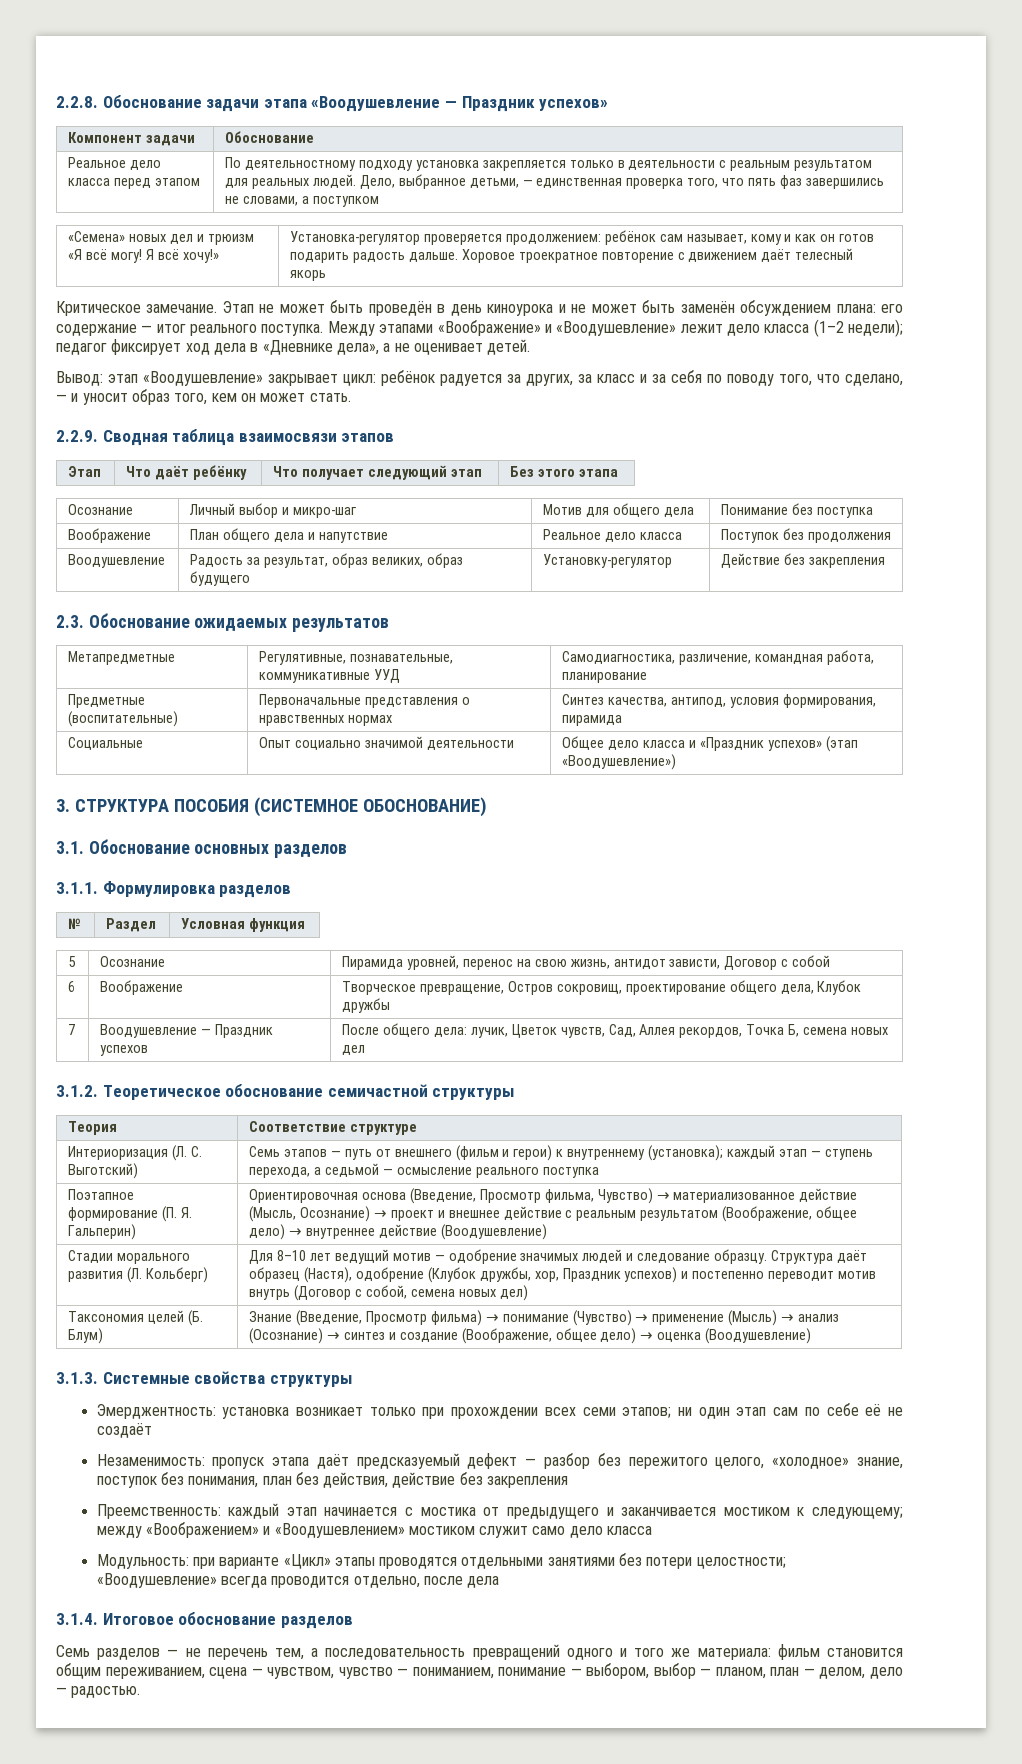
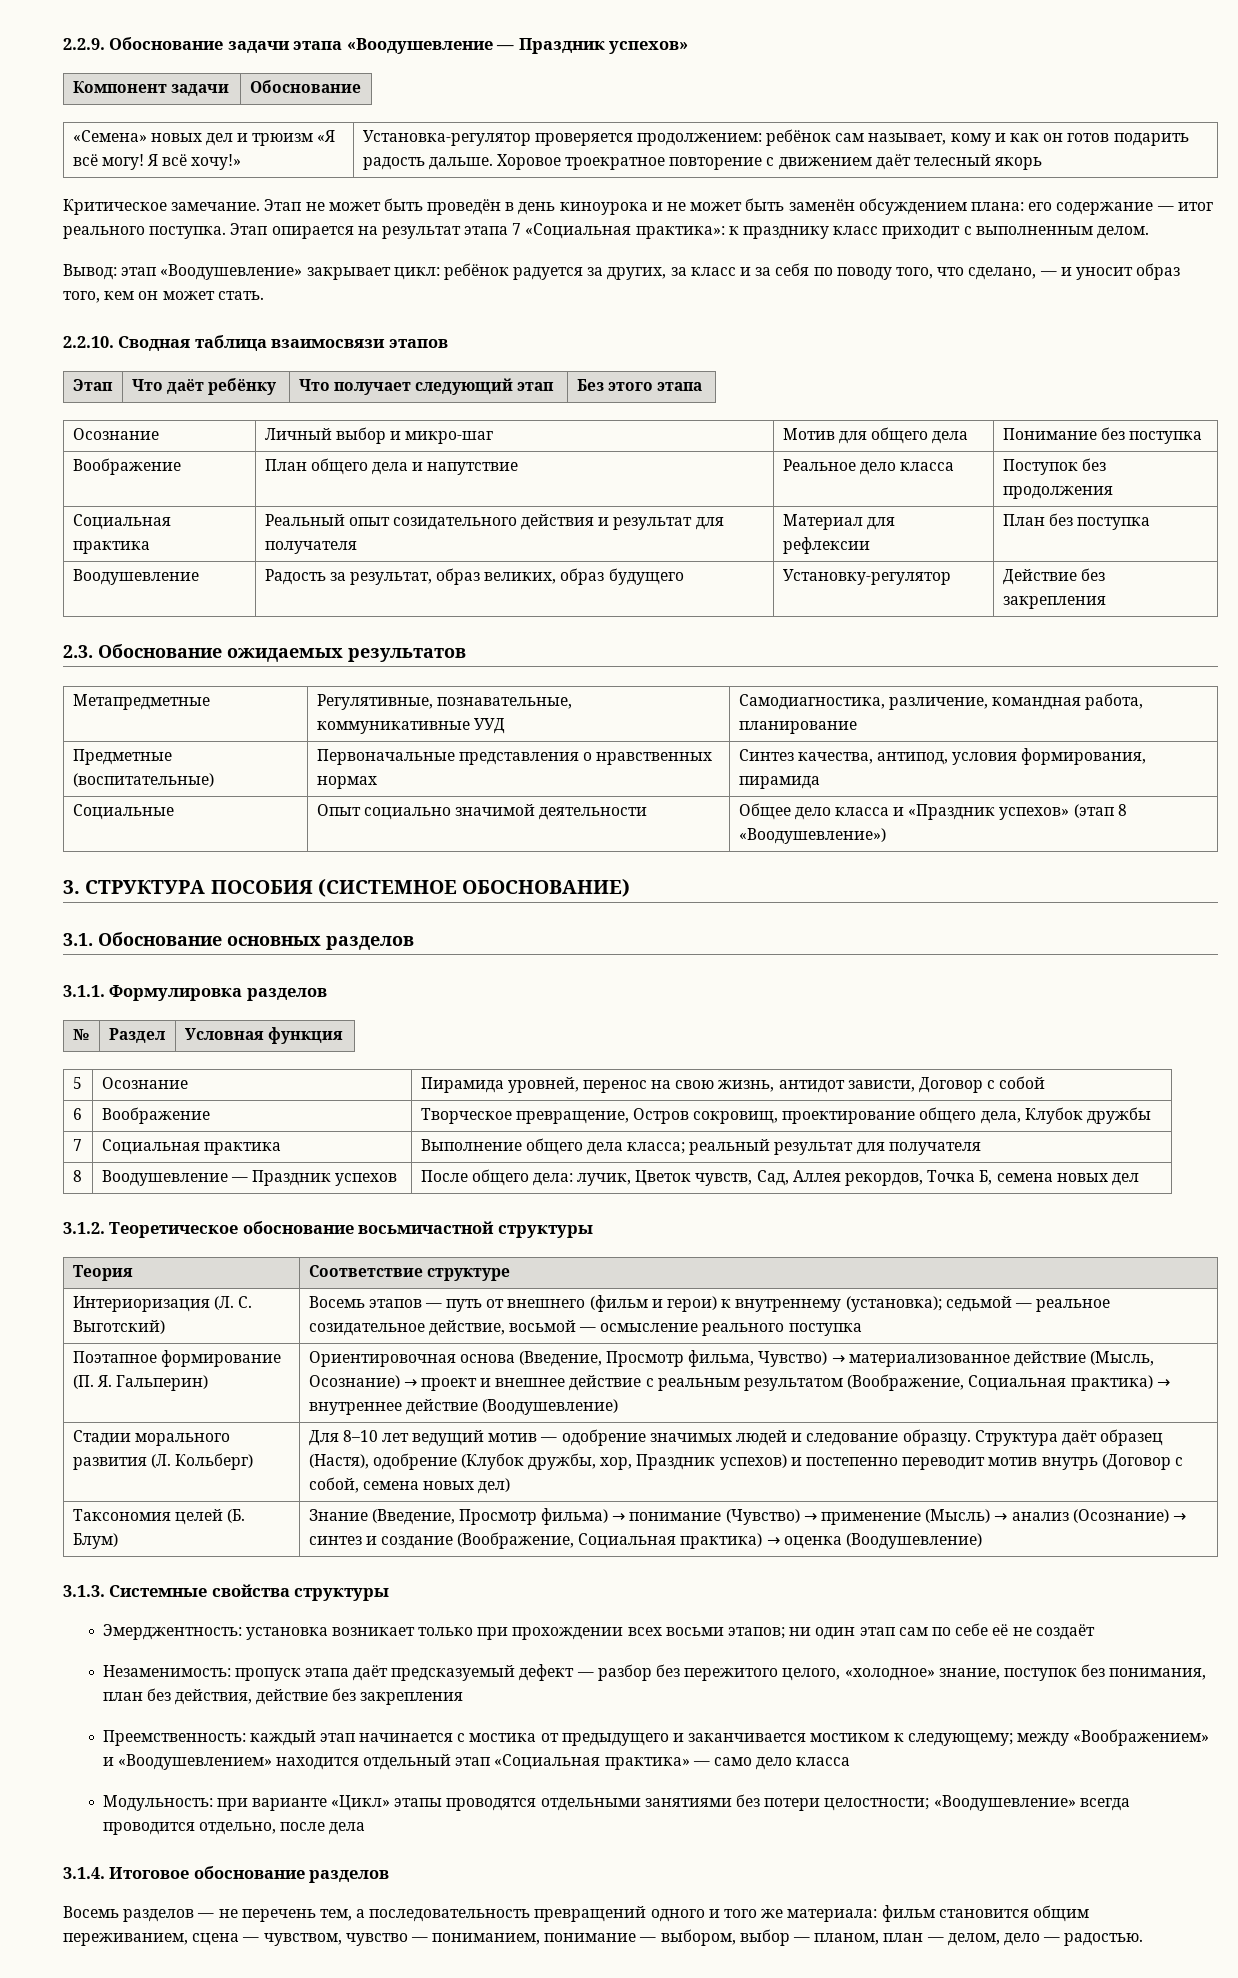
- 2.2.8. Обоснование задачи этапа «Воодушевление — Праздник успехов»
+ 2.2.9. Обоснование задачи этапа «Воодушевление — Праздник успехов»
- Реальное дело класса перед этапом | По деятельностному подходу установка закрепляется только в деятельности с реальным результатом для реальных людей. Дело, выбранное детьми, — единственная проверка того, что пять фаз завершились не словами, а поступком
- Между этапами «Воображение» и «Воодушевление» лежит дело класса (1–2 недели); педагог фиксирует ход дела в «Дневнике дела», а не оценивает детей.
+ Этап опирается на результат этапа 7 «Социальная практика»: к празднику класс приходит с выполненным делом.
- 2.2.9. Сводная таблица взаимосвязи этапов
+ 2.2.10. Сводная таблица взаимосвязи этапов
+ Социальная практика | Реальный опыт созидательного действия и результат для получателя | Материал для рефлексии | План без поступка
- Социальные | Опыт социально значимой деятельности | Общее дело класса и «Праздник успехов» (этап «Воодушевление»)
+ Социальные | Опыт социально значимой деятельности | Общее дело класса и «Праздник успехов» (этап 8 «Воодушевление»)
- 7 | Воодушевление — Праздник успехов | После общего дела: лучик, Цветок чувств, Сад, Аллея рекордов, Точка Б, семена новых дел
+ 7 | Социальная практика | Выполнение общего дела класса; реальный результат для получателя
+ 8 | Воодушевление — Праздник успехов | После общего дела: лучик, Цветок чувств, Сад, Аллея рекордов, Точка Б, семена новых дел
- 3.1.2. Теоретическое обоснование семичастной структуры
+ 3.1.2. Теоретическое обоснование восьмичастной структуры
- Интериоризация (Л. С. Выготский) | Семь этапов — путь от внешнего (фильм и герои) к внутреннему (установка); каждый этап — ступень перехода, а седьмой — осмысление реального поступка
+ Интериоризация (Л. С. Выготский) | Восемь этапов — путь от внешнего (фильм и герои) к внутреннему (установка); седьмой — реальное созидательное действие, восьмой — осмысление реального поступка
- Поэтапное формирование (П. Я. Гальперин) | Ориентировочная основа (Введение, Просмотр фильма, Чувство) → материализованное действие (Мысль, Осознание) → проект и внешнее действие с реальным результатом (Воображение, общее дело) → внутреннее действие (Воодушевление)
+ Поэтапное формирование (П. Я. Гальперин) | Ориентировочная основа (Введение, Просмотр фильма, Чувство) → материализованное действие (Мысль, Осознание) → проект и внешнее действие с реальным результатом (Воображение, Социальная практика) → внутреннее действие (Воодушевление)
- Таксономия целей (Б. Блум) | Знание (Введение, Просмотр фильма) → понимание (Чувство) → применение (Мысль) → анализ (Осознание) → синтез и создание (Воображение, общее дело) → оценка (Воодушевление)
+ Таксономия целей (Б. Блум) | Знание (Введение, Просмотр фильма) → понимание (Чувство) → применение (Мысль) → анализ (Осознание) → синтез и создание (Воображение, Социальная практика) → оценка (Воодушевление)
- Эмерджентность: установка возникает только при прохождении всех семи этапов; ни один этап сам по себе её не создаёт
+ Эмерджентность: установка возникает только при прохождении всех восьми этапов; ни один этап сам по себе её не создаёт
- Преемственность: каждый этап начинается с мостика от предыдущего и заканчивается мостиком к следующему; между «Воображением» и «Воодушевлением» мостиком служит само дело класса
+ Преемственность: каждый этап начинается с мостика от предыдущего и заканчивается мостиком к следующему; между «Воображением» и «Воодушевлением» находится отдельный этап «Социальная практика» — само дело класса
- Семь разделов — не перечень тем, а последовательность превращений одного и того же материала: фильм становится общим переживанием, сцена — чувством, чувство — пониманием, понимание — выбором, выбор — планом, план — делом, дело — радостью.
+ Восемь разделов — не перечень тем, а последовательность превращений одного и того же материала: фильм становится общим переживанием, сцена — чувством, чувство — пониманием, понимание — выбором, выбор — планом, план — делом, дело — радостью.

